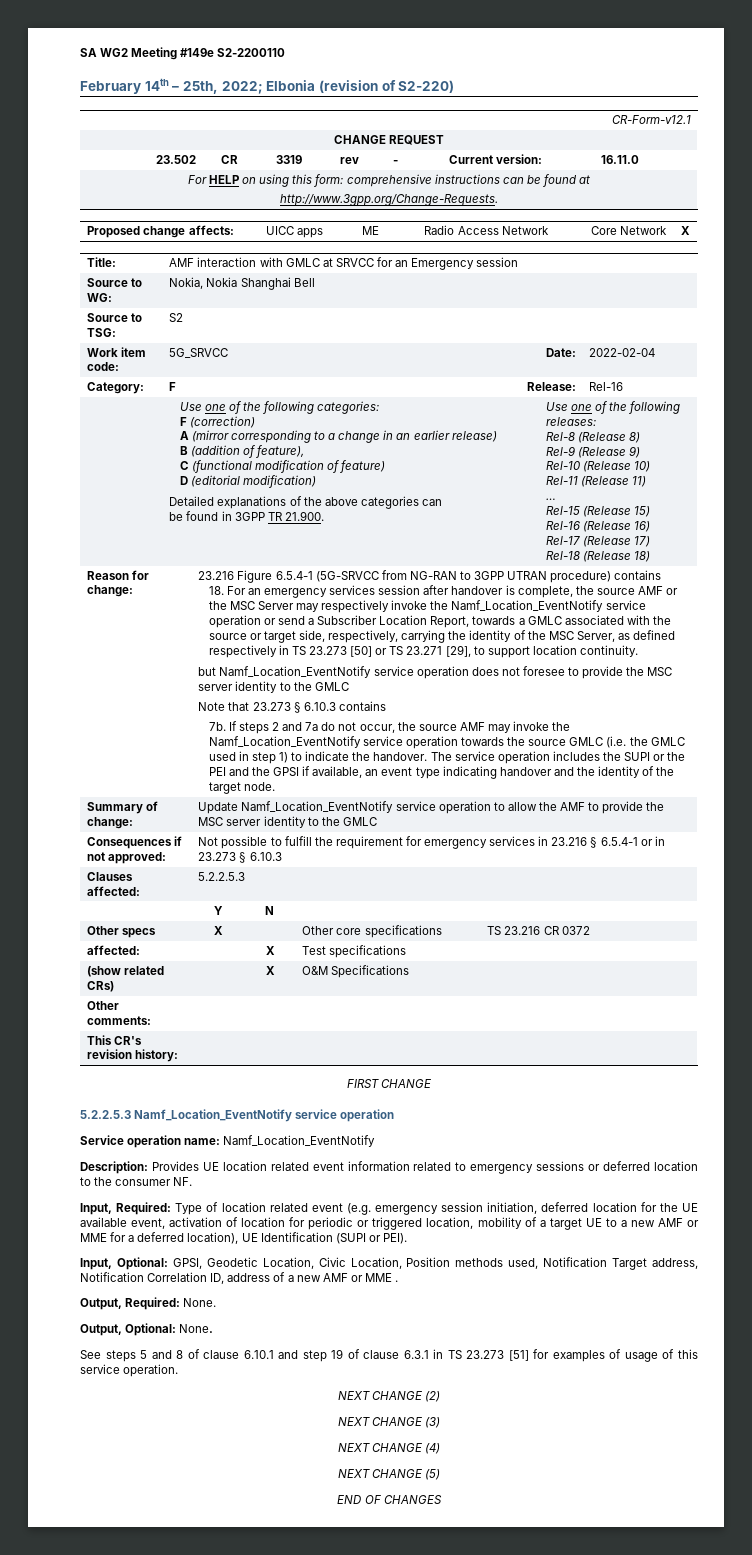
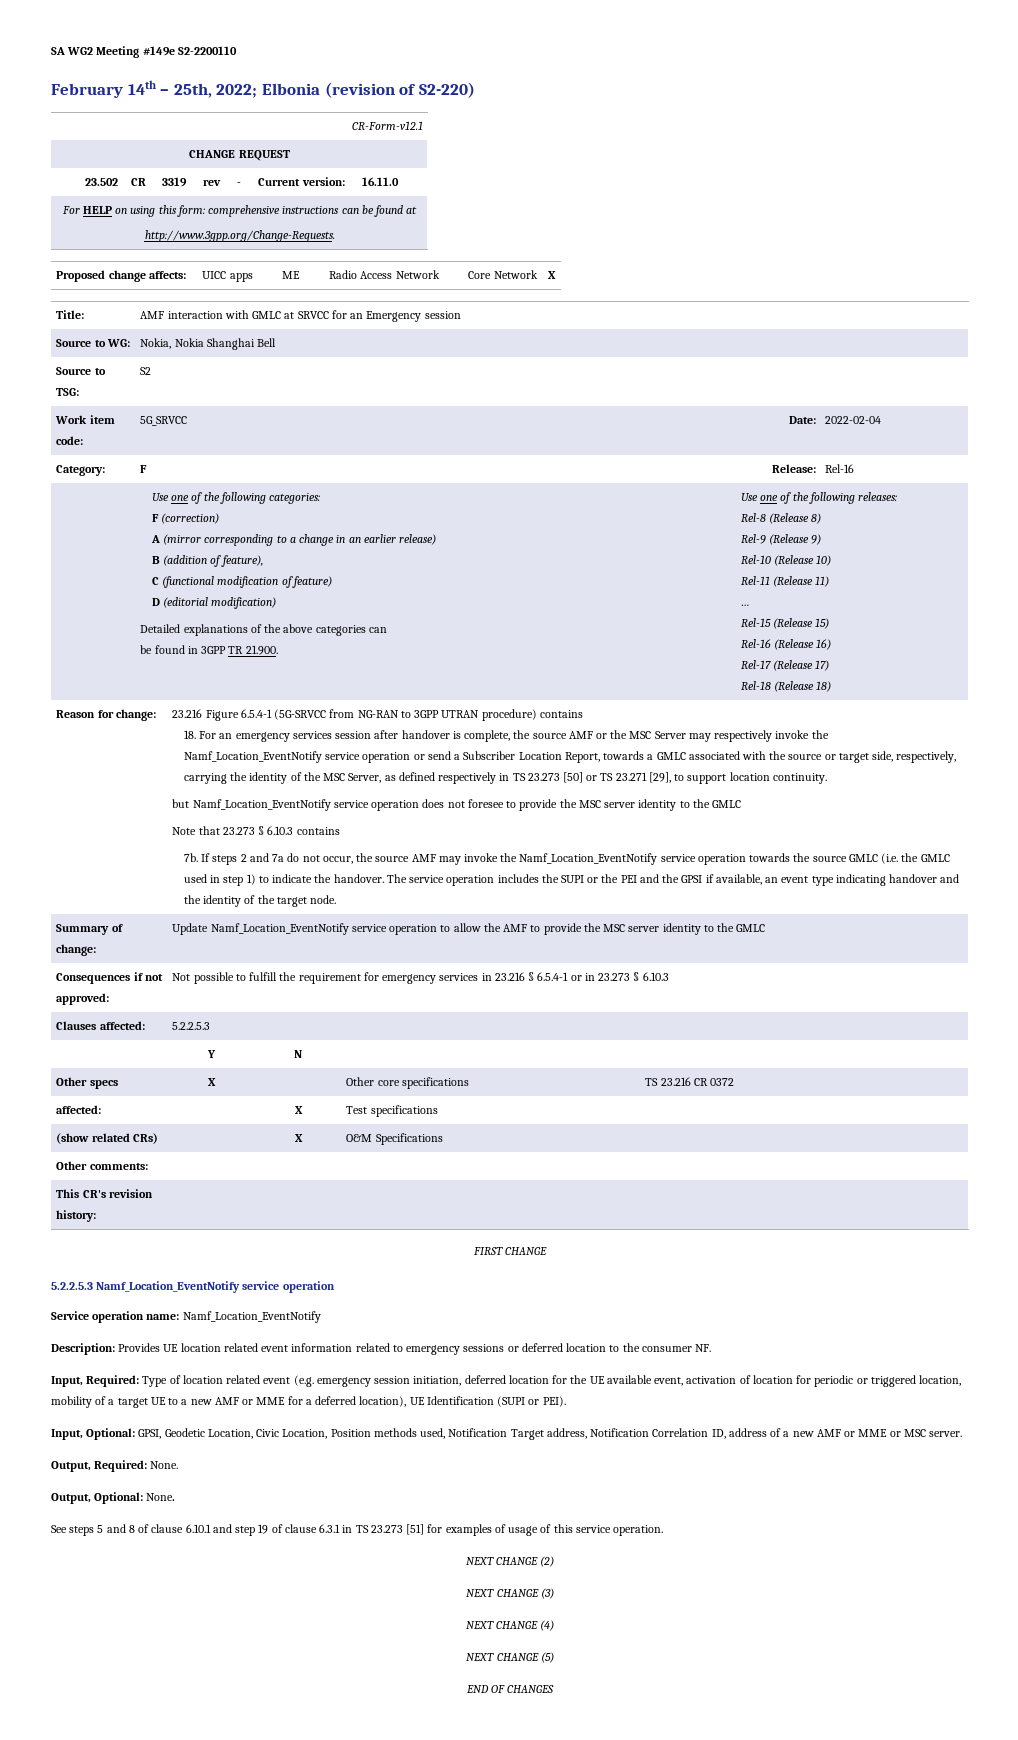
- Input, Optional: GPSI, Geodetic Location, Civic Location, Position methods used, Notification Target address, Notification Correlation ID, address of a new AMF or MME .
+ Input, Optional: GPSI, Geodetic Location, Civic Location, Position methods used, Notification Target address, Notification Correlation ID, address of a new AMF or MME or MSC server.

